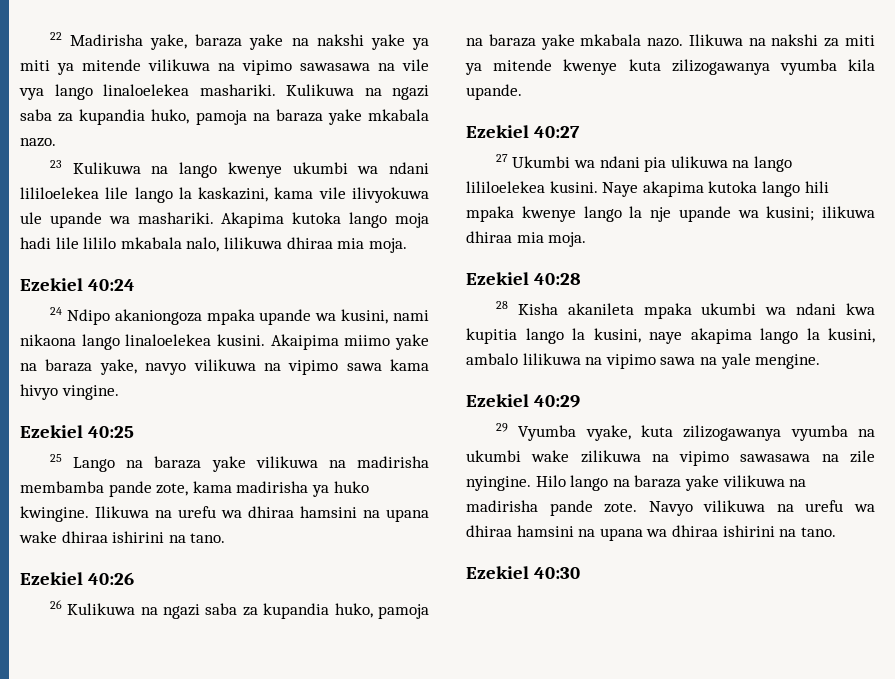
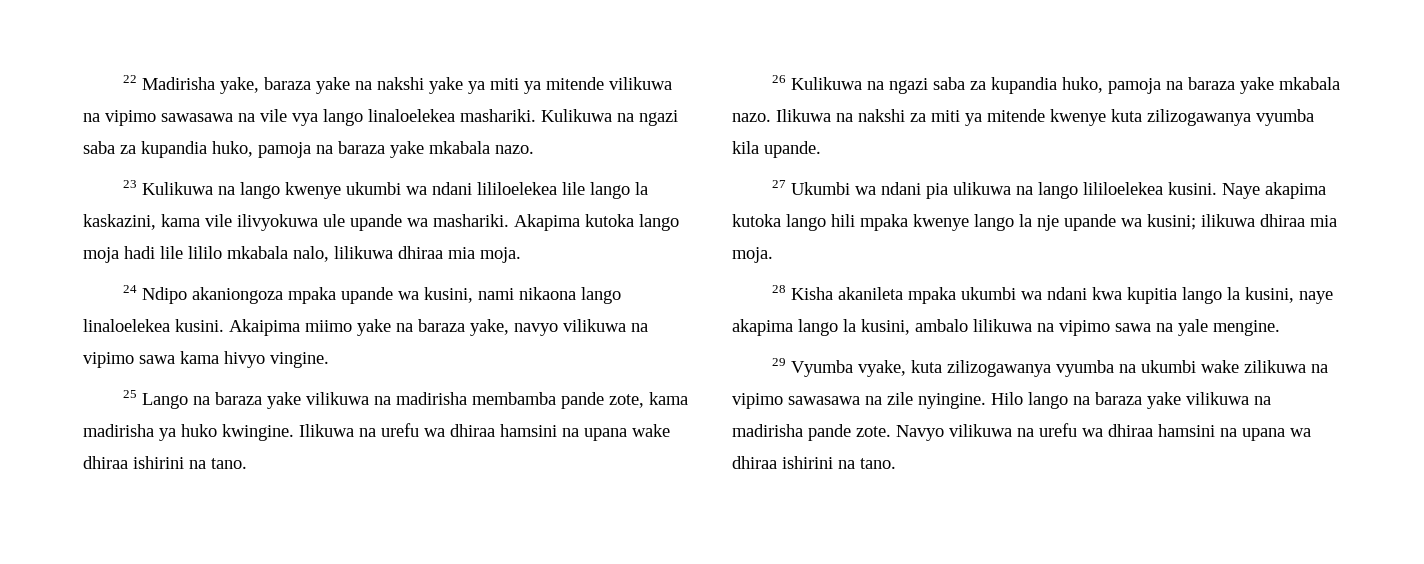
- Ezekiel 40:24
- Ezekiel 40:25
- Ezekiel 40:26
- Ezekiel 40:27
- Ezekiel 40:28
- Ezekiel 40:29
- Ezekiel 40:30

